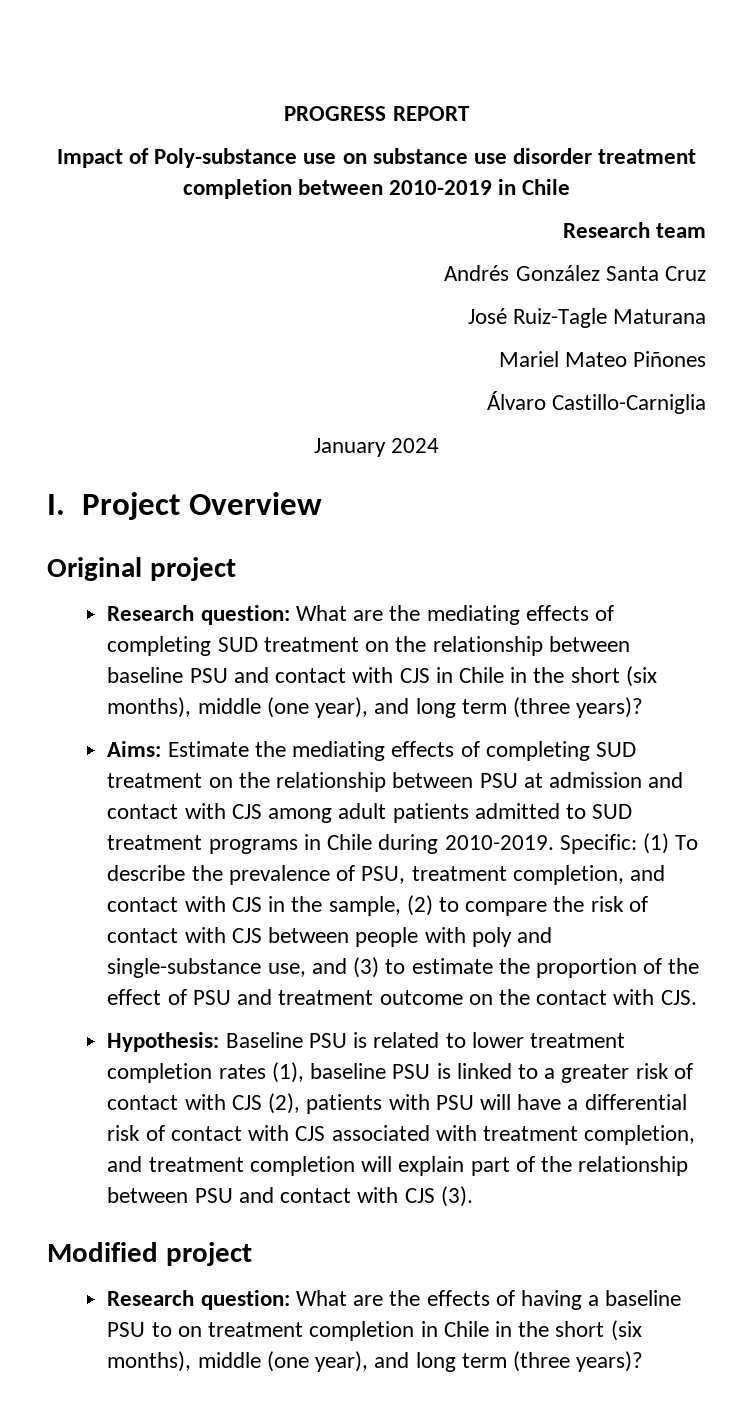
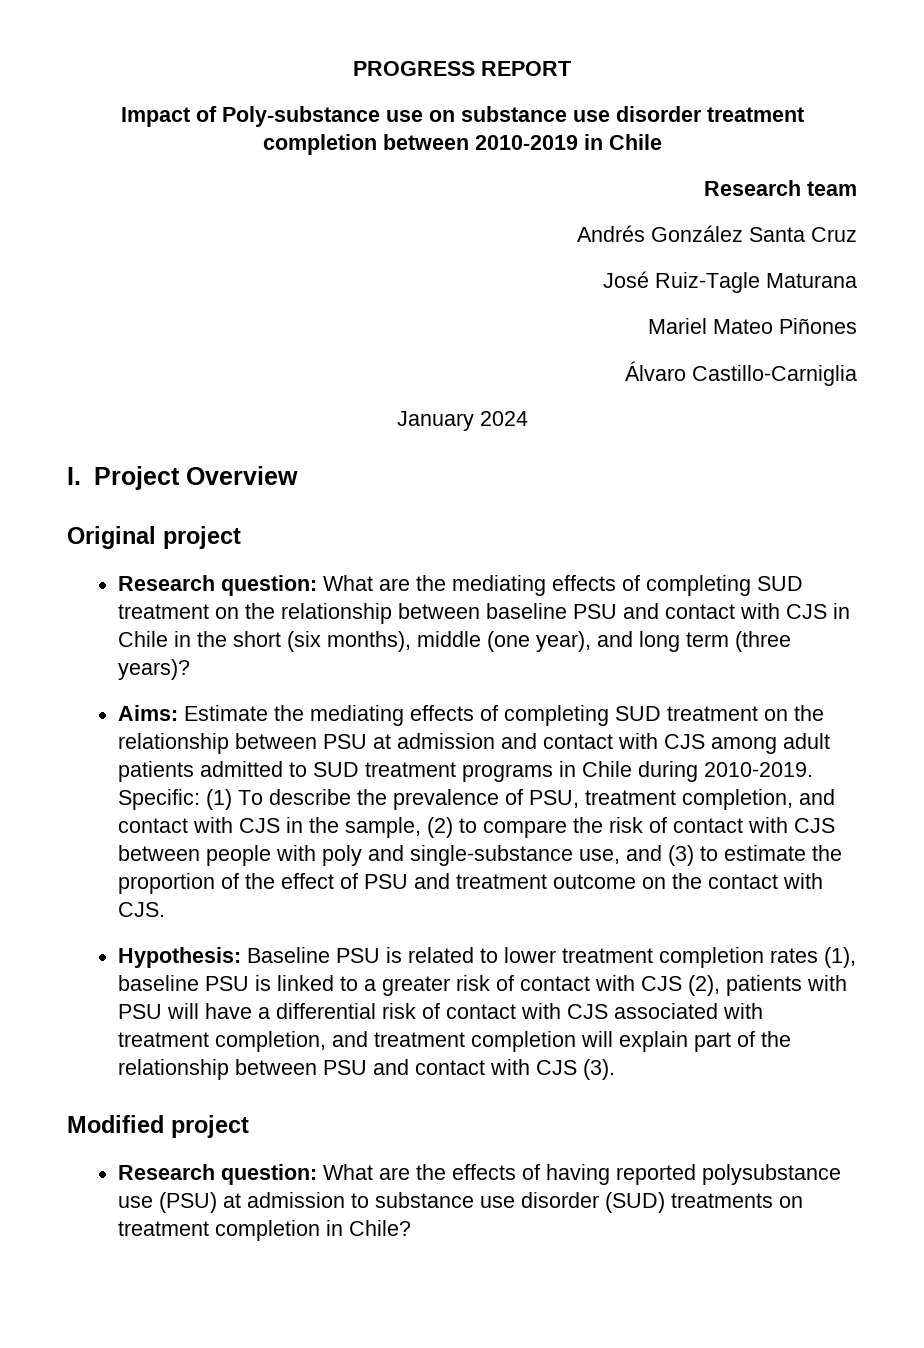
- Research question: What are the effects of having a baseline PSU to on treatment completion in Chile in the short (six months), middle (one year), and long term (three years)?
+ Research question: What are the effects of having reported polysubstance use (PSU) at admission to substance use disorder (SUD) treatments on treatment completion in Chile?

